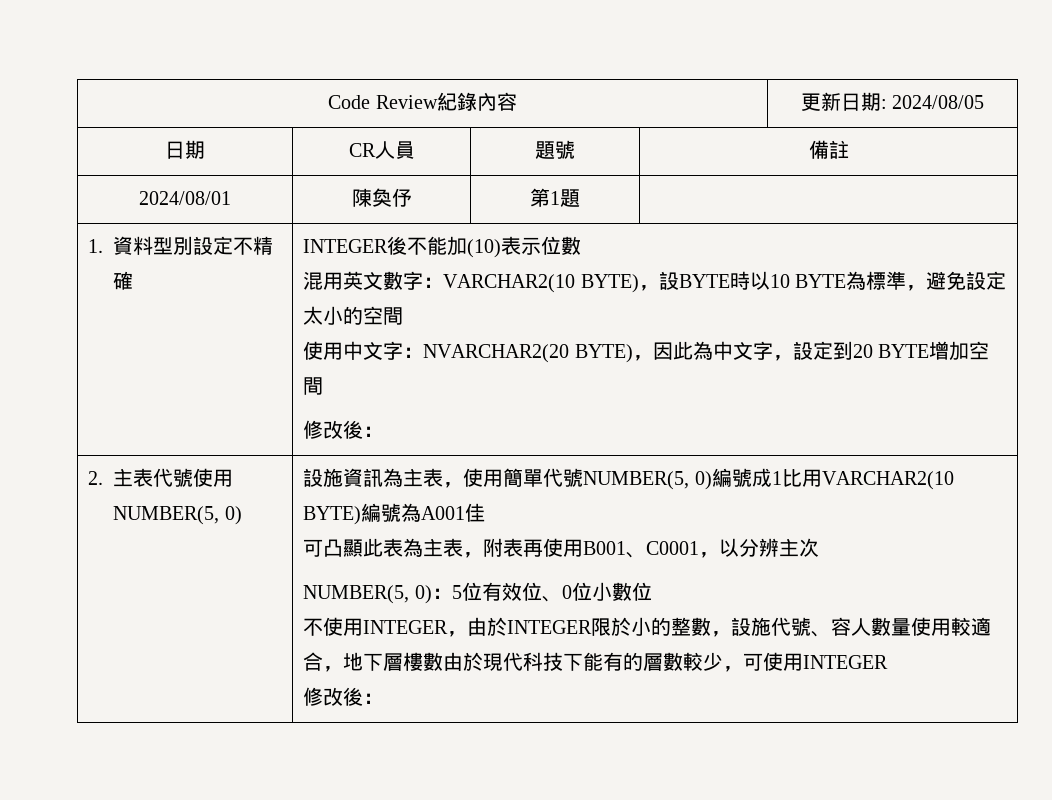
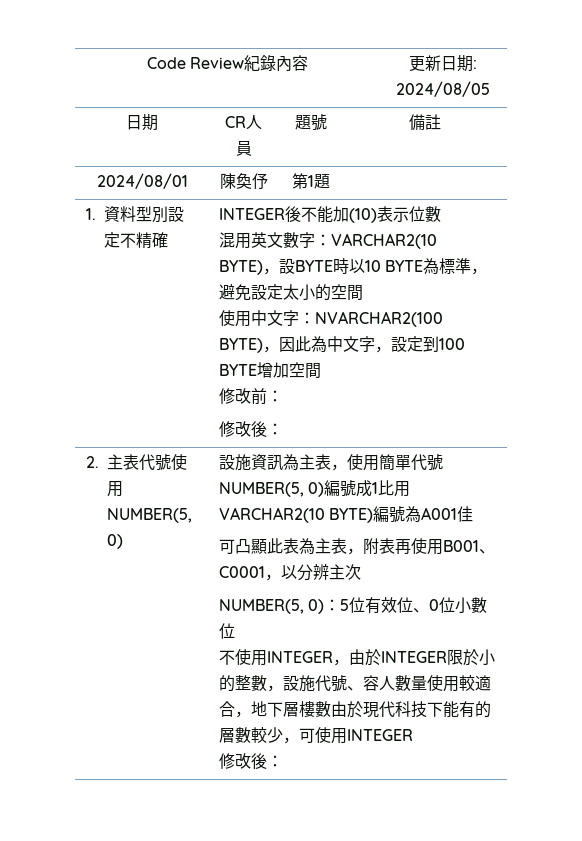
- 使用中文字：NVARCHAR2(20 BYTE)，因此為中文字，設定到20 BYTE增加空間
+ 使用中文字：NVARCHAR2(100 BYTE)，因此為中文字，設定到100 BYTE增加空間
+ 修改前：

